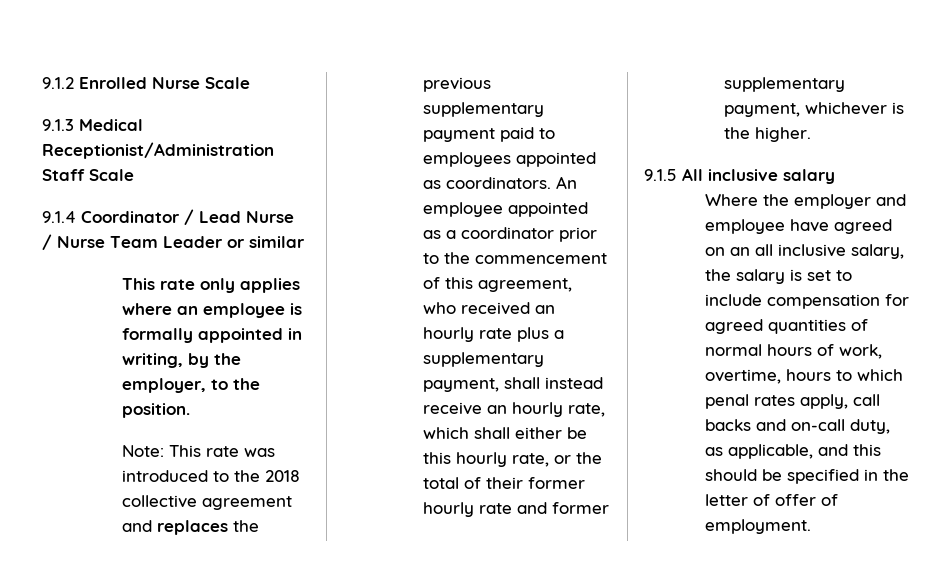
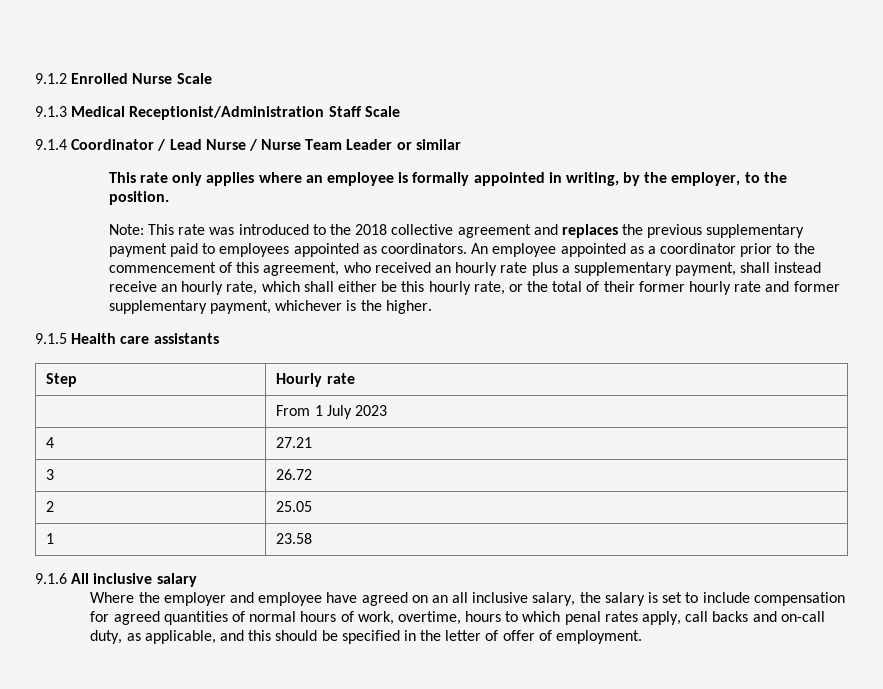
- 9.1.5 All inclusive salary
+ 9.1.5 Health care assistants
+ Step | Hourly rate
+ | From 1 July 2023
+ 4 | 27.21
+ 3 | 26.72
+ 2 | 25.05
+ 1 | 23.58
+ 9.1.6 All inclusive salary

